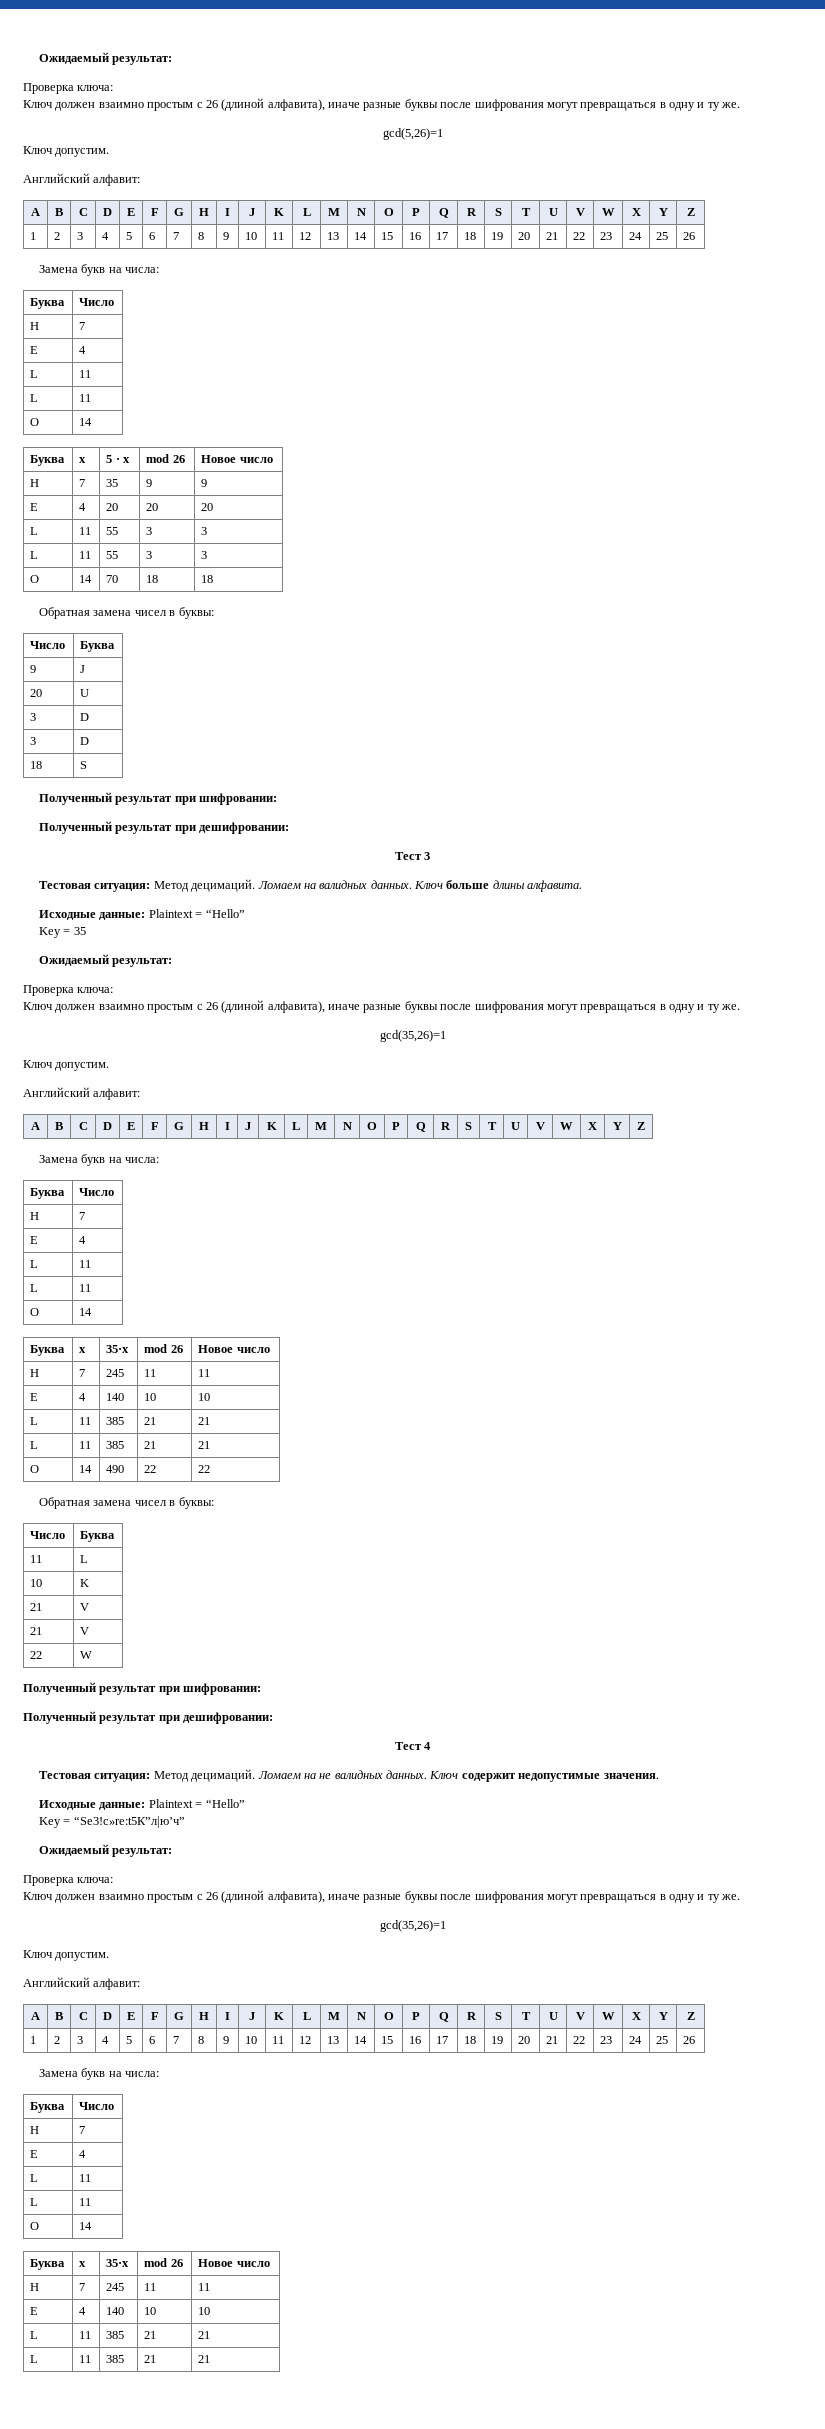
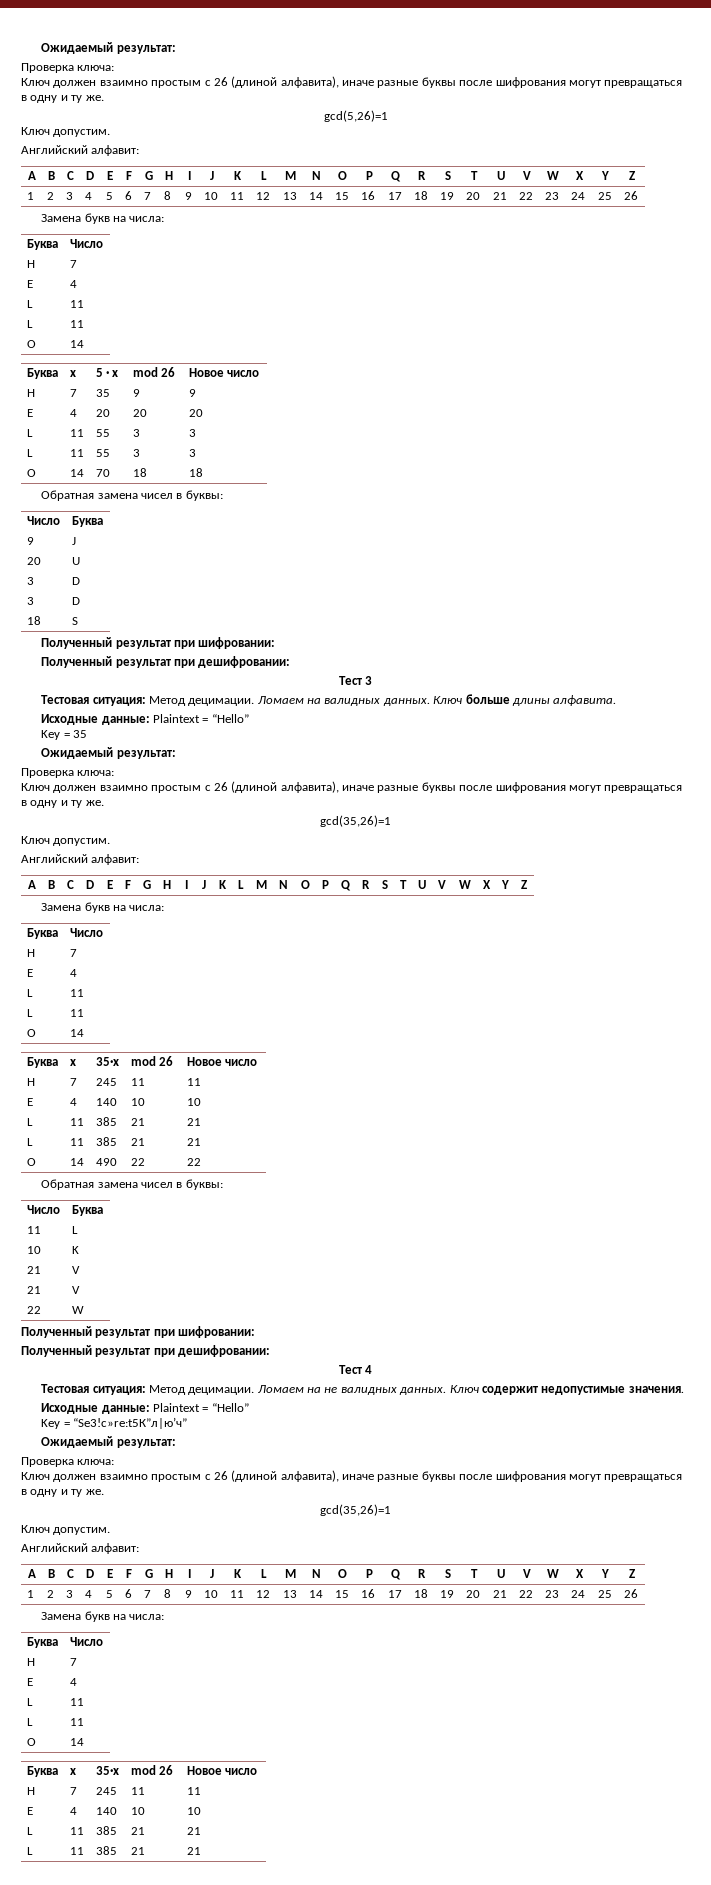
  Тест 3
- Тестовая ситуация: Метод децимаций.
+ Тестовая ситуация: Метод децимации.
  Тест 4
- Тестовая ситуация: Метод децимаций.
+ Тестовая ситуация: Метод децимации.

